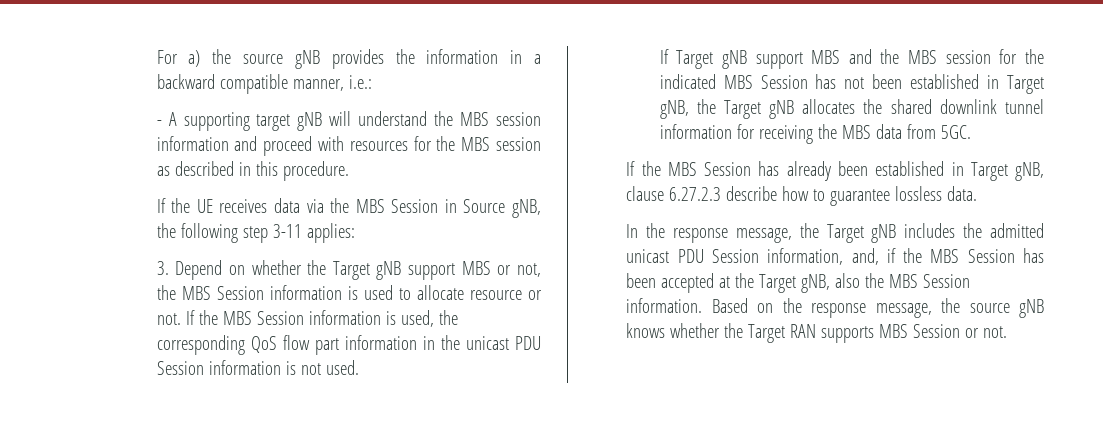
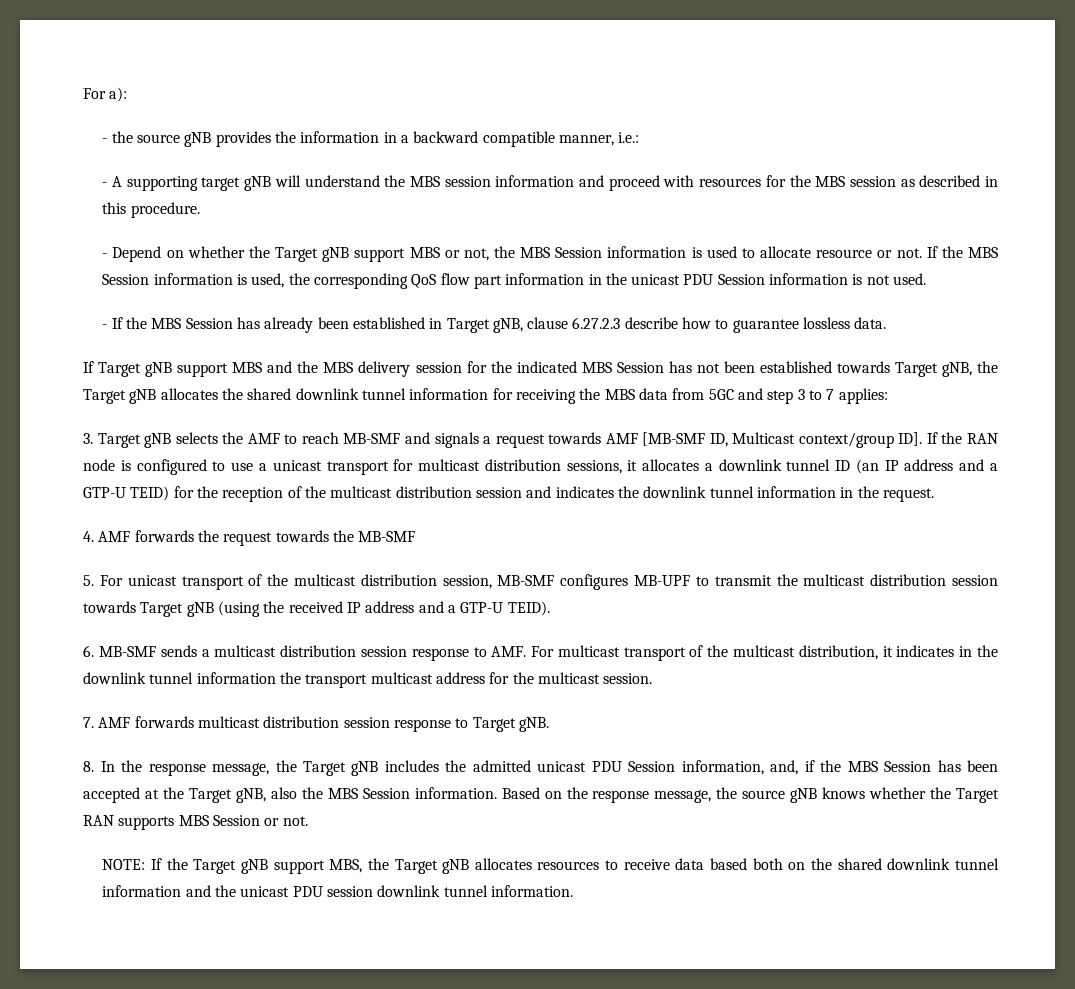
- For a) the source gNB provides the information in a backward compatible manner, i.e.:
+ For a):
+ - the source gNB provides the information in a backward compatible manner, i.e.:
- If the UE receives data via the MBS Session in Source gNB, the following step 3-11 applies:
- 3. Depend on whether the Target gNB support MBS or not, the MBS Session information is used to allocate resource or not.
+ - Depend on whether the Target gNB support MBS or not, the MBS Session information is used to allocate resource or not.
- If Target gNB support MBS and the MBS session for the indicated MBS Session has not been established in Target gNB, the Target gNB allocates the shared downlink tunnel information for receiving the MBS data from 5GC.
- If the MBS Session has already been established in Target gNB, clause 6.27.2.3 describe how to guarantee lossless data.
+ - If the MBS Session has already been established in Target gNB, clause 6.27.2.3 describe how to guarantee lossless data.
- In the response message, the Target gNB includes the admitted unicast PDU Session information, and, if the MBS Session has been accepted at the Target gNB, also the MBS Session information.
+ If Target gNB support MBS and the MBS delivery session for the indicated MBS Session has not been established towards Target gNB, the Target gNB allocates the shared downlink tunnel information for receiving the MBS data from 5GC and step 3 to 7 applies:
+ 3. Target gNB selects the AMF to reach MB-SMF and signals a request towards AMF [MB-SMF ID, Multicast context/group ID]. If the RAN node is configured to use a unicast transport for multicast distribution sessions, it allocates a downlink tunnel ID (an IP address and a GTP-U TEID) for the reception of the multicast distribution session and indicates the downlink tunnel information in the request.
+ 4. AMF forwards the request towards the MB-SMF
+ 5. For unicast transport of the multicast distribution session, MB-SMF configures MB-UPF to transmit the multicast distribution session towards Target gNB (using the received IP address and a GTP-U TEID).
+ 6. MB-SMF sends a multicast distribution session response to AMF. For multicast transport of the multicast distribution, it indicates in the downlink tunnel information the transport multicast address for the multicast session.
+ 7. AMF forwards multicast distribution session response to Target gNB.
+ 8. In the response message, the Target gNB includes the admitted unicast PDU Session information, and, if the MBS Session has been accepted at the Target gNB, also the MBS Session information.
+ NOTE: If the Target gNB support MBS, the Target gNB allocates resources to receive data based both on the shared downlink tunnel information and the unicast PDU session downlink tunnel information.

